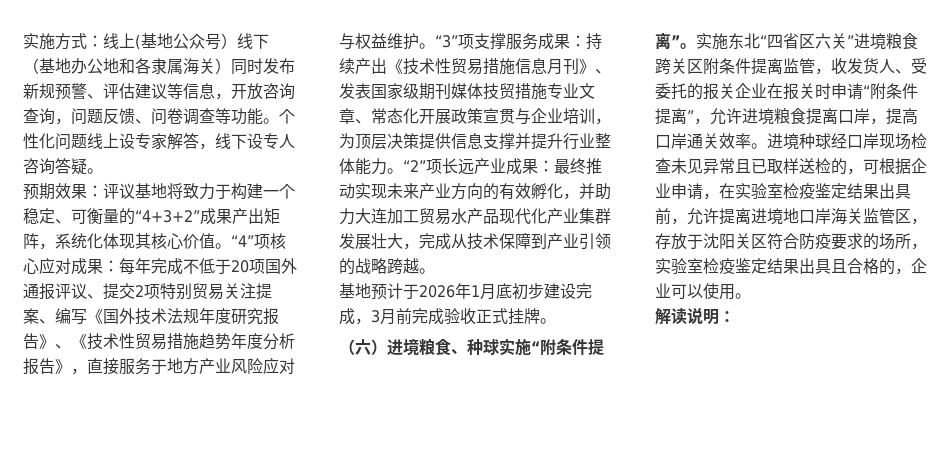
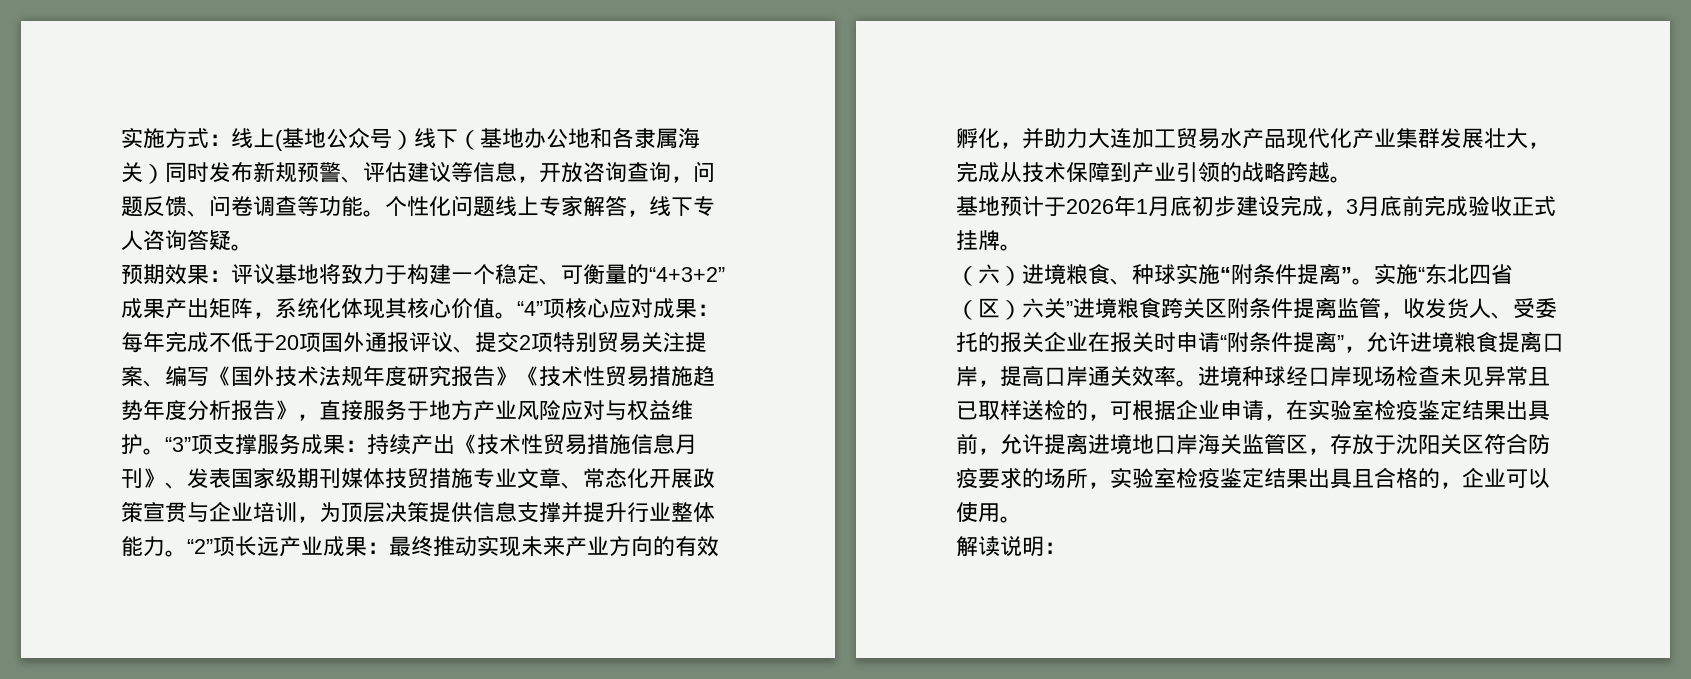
- 个性化问题线上设专家解答，线下设专人咨询答疑。
+ 个性化问题线上专家解答，线下专人咨询答疑。
- “4”项核心应对成果：每年完成不低于20项国外通报评议、提交2项特别贸易关注提案、编写《国外技术法规年度研究报告》、《技术性贸易措施趋势年度分析报告》，直接服务于地方产业风险应对与权益维护。
+ “4”项核心应对成果：每年完成不低于20项国外通报评议、提交2项特别贸易关注提案、编写《国外技术法规年度研究报告》《技术性贸易措施趋势年度分析报告》，直接服务于地方产业风险应对与权益维护。
- 基地预计于2026年1月底初步建设完成，3月前完成验收正式挂牌。
+ 基地预计于2026年1月底初步建设完成，3月底前完成验收正式挂牌。
- 实施东北“四省区六关”进境粮食跨关区附条件提离监管，收发货人、受委托的报关企业在报关时申请“附条件提离”，允许进境粮食提离口岸，提高口岸通关效率。
+ 实施“东北四省（区）六关”进境粮食跨关区附条件提离监管，收发货人、受委托的报关企业在报关时申请“附条件提离”，允许进境粮食提离口岸，提高口岸通关效率。

